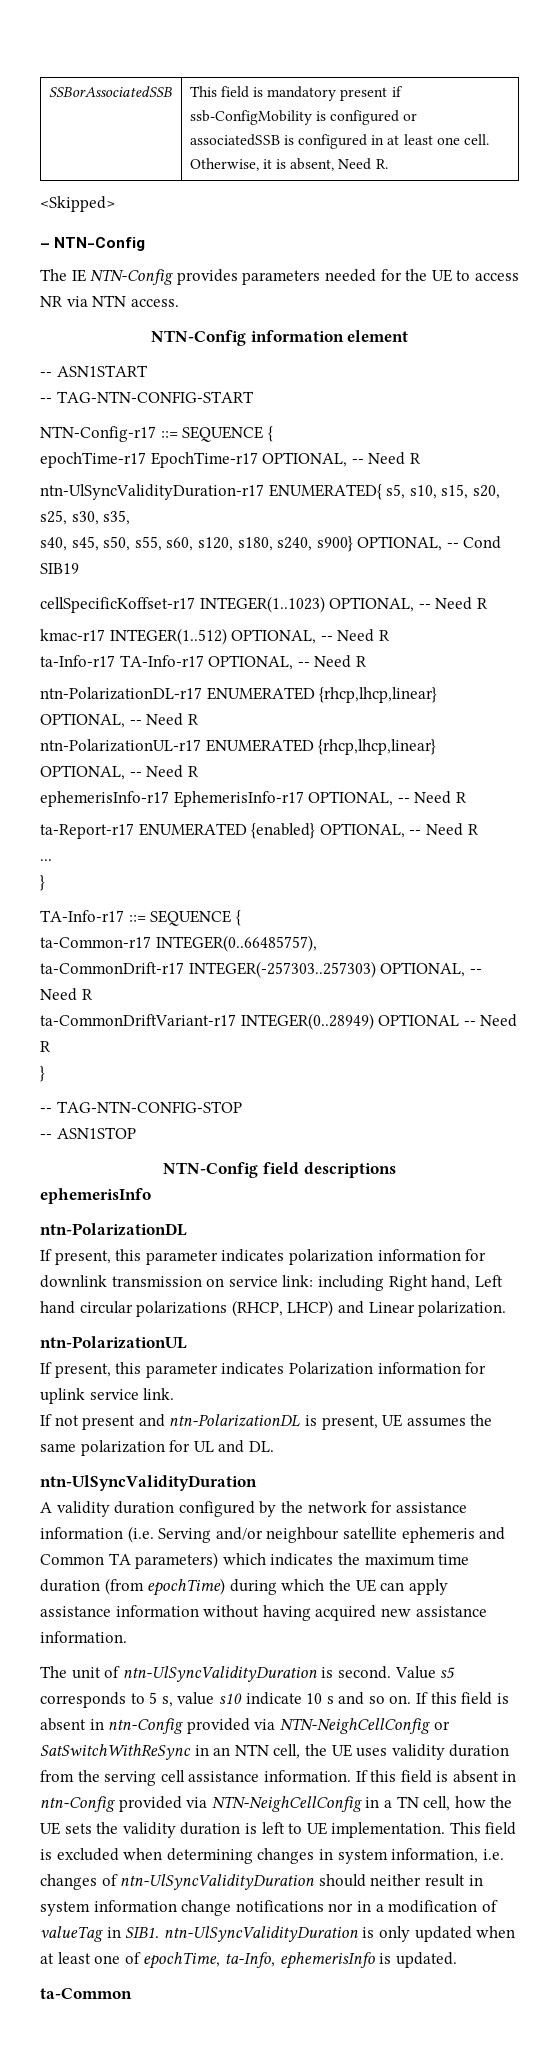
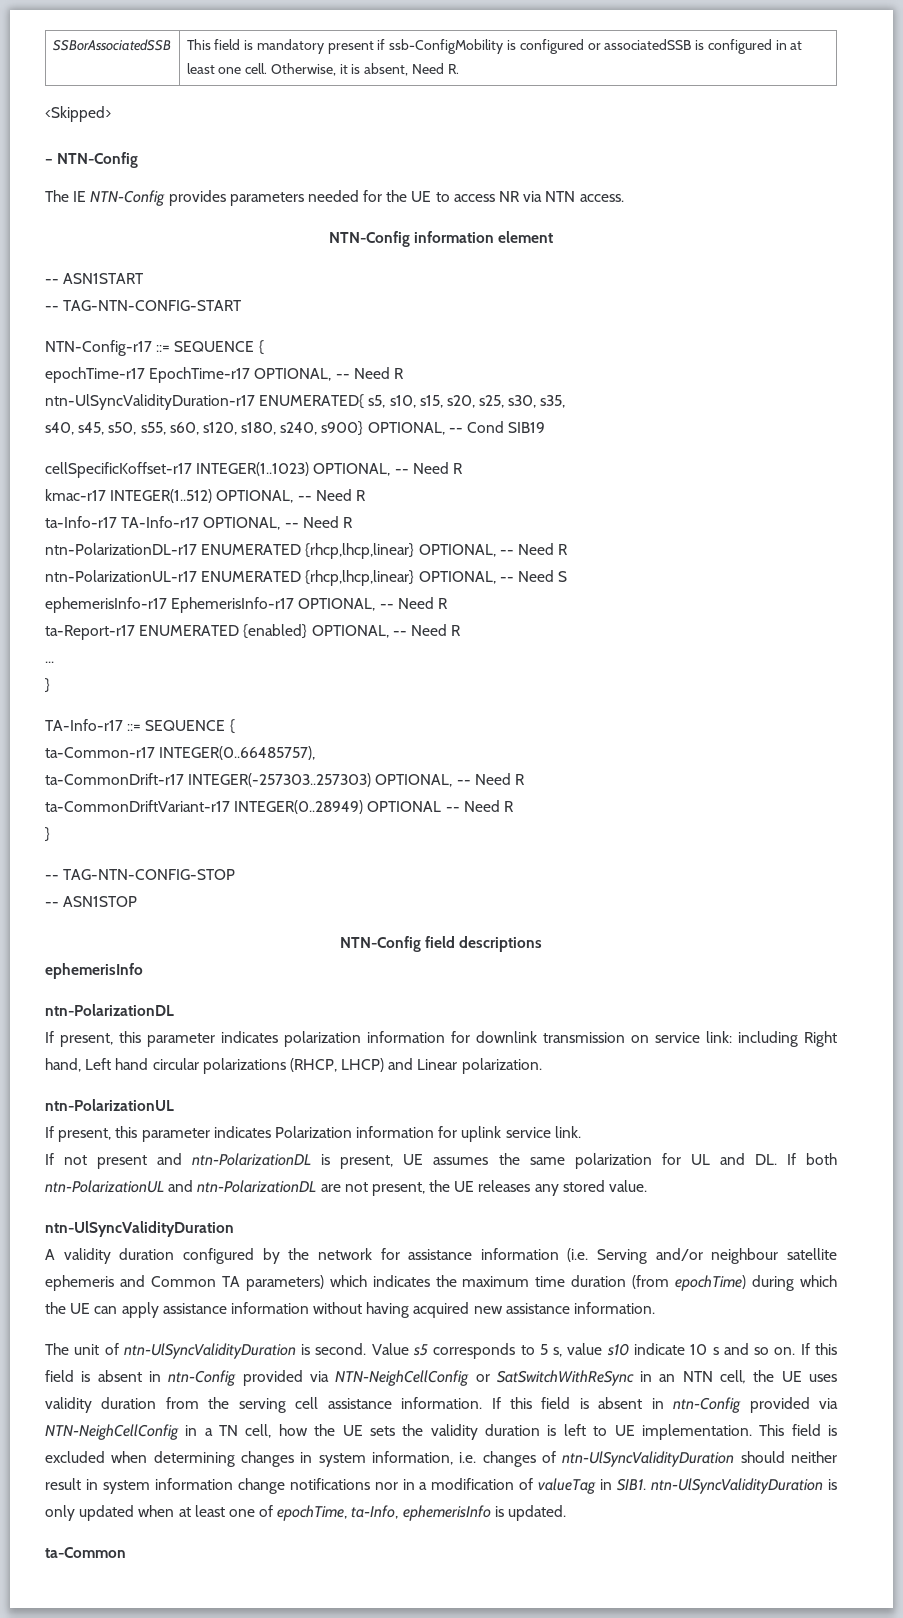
- ntn-PolarizationUL-r17 ENUMERATED {rhcp,lhcp,linear} OPTIONAL, -- Need R
+ ntn-PolarizationUL-r17 ENUMERATED {rhcp,lhcp,linear} OPTIONAL, -- Need S
- If not present and ntn-PolarizationDL is present, UE assumes the same polarization for UL and DL.
+ If not present and ntn-PolarizationDL is present, UE assumes the same polarization for UL and DL. If both ntn-PolarizationUL and ntn-PolarizationDL are not present, the UE releases any stored value.

